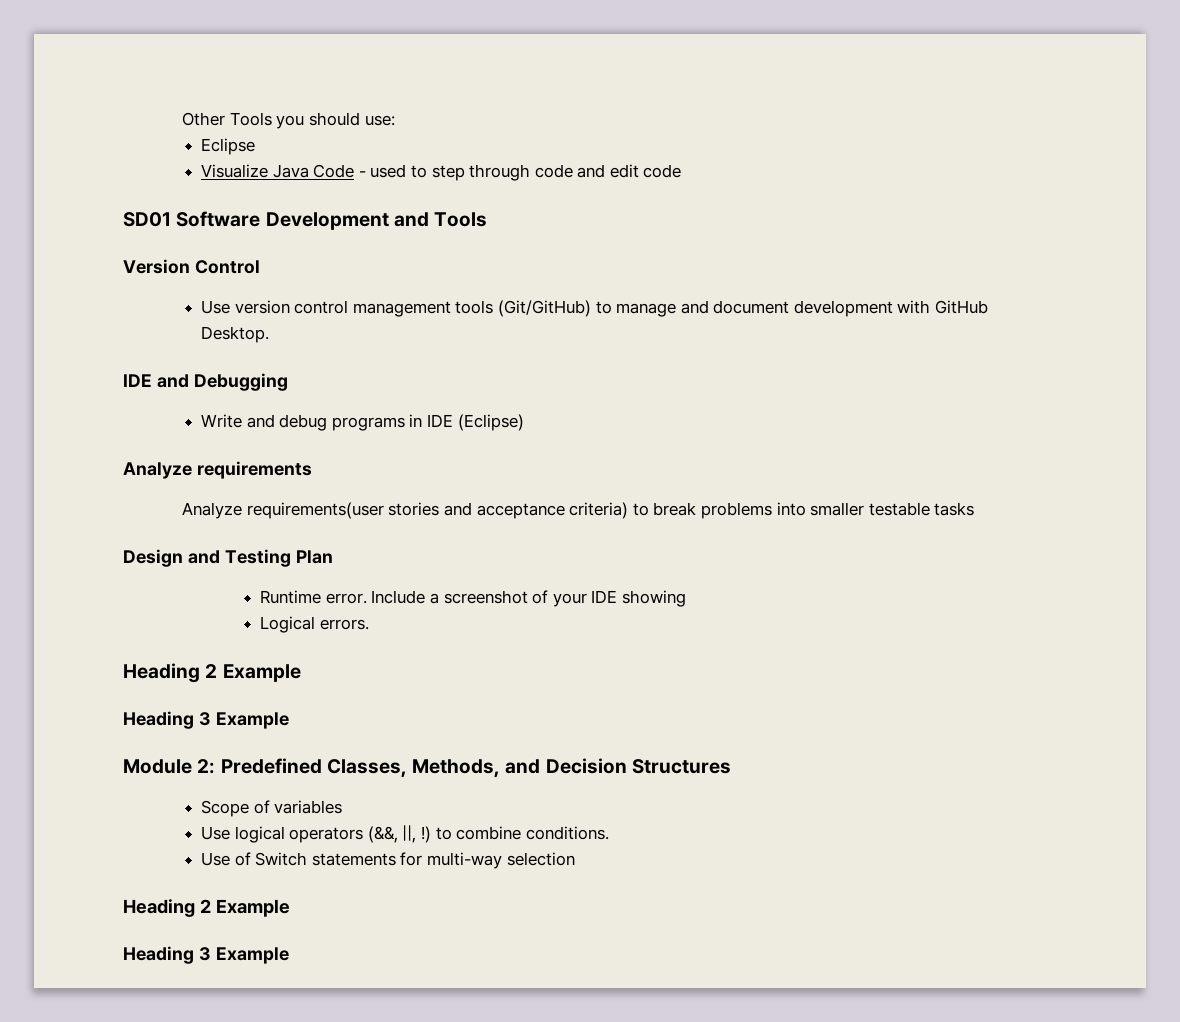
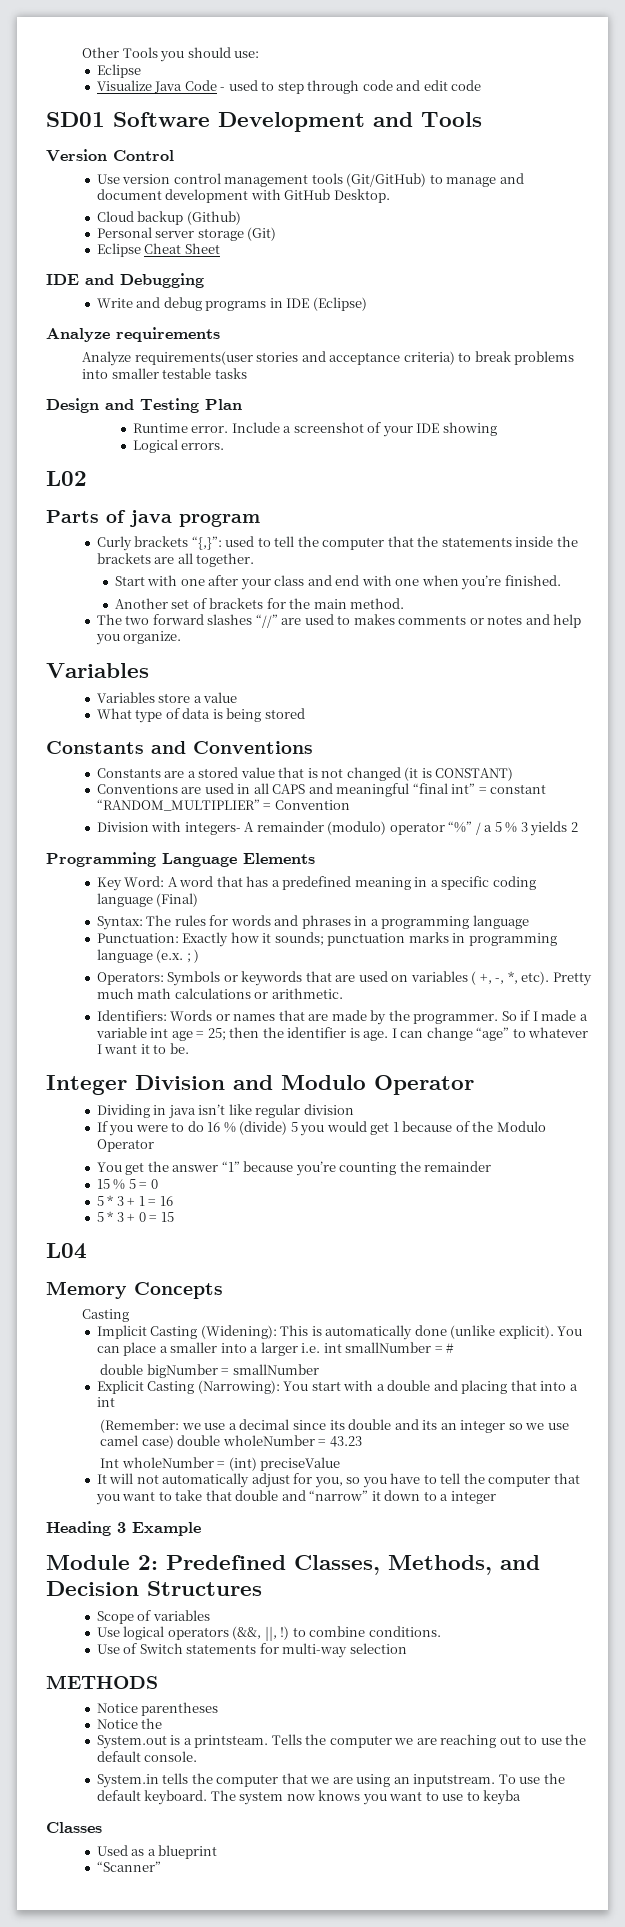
+ Cloud backup (Github)
+ Personal server storage (Git)
+ Eclipse Cheat Sheet
  Logical errors.
- Heading 2 Example
+ L02
+ Parts of java program
+ Curly brackets “{,}”: used to tell the computer that the statements inside the brackets are all together.
+ Start with one after your class and end with one when you’re finished.
+ Another set of brackets for the main method.
+ The two forward slashes “//” are used to makes comments or notes and help you organize.
+ Variables
+ Variables store a value
+ What type of data is being stored
+ Constants and Conventions
+ Constants are a stored value that is not changed (it is CONSTANT)
+ Conventions are used in all CAPS and meaningful “final int” = constant “RANDOM_MULTIPLIER” = Convention
+ Division with integers- A remainder (modulo) operator “%” / a 5 % 3 yields 2
+ Programming Language Elements
+ Key Word: A word that has a predefined meaning in a specific coding language (Final)
+ Syntax: The rules for words and phrases in a programming language
+ Punctuation: Exactly how it sounds; punctuation marks in programming language (e.x. ; )
+ Operators: Symbols or keywords that are used on variables ( +, -, *, etc). Pretty much math calculations or arithmetic.
+ Identifiers: Words or names that are made by the programmer. So if I made a variable int age = 25; then the identifier is age. I can change “age” to whatever I want it to be.
+ Integer Division and Modulo Operator
+ Dividing in java isn’t like regular division
+ If you were to do 16 % (divide) 5 you would get 1 because of the Modulo Operator
+ You get the answer “1” because you’re counting the remainder
+ 15 % 5 = 0
+ 5 * 3 + 1 = 16
+ 5 * 3 + 0 = 15
+ L04
+ Memory Concepts
+ Casting
+ Implicit Casting (Widening): This is automatically done (unlike explicit). You can place a smaller into a larger i.e. int smallNumber = #
+ double bigNumber = smallNumber
+ Explicit Casting (Narrowing): You start with a double and placing that into a int
+ (Remember: we use a decimal since its double and its an integer so we use camel case) double wholeNumber = 43.23
+ Int wholeNumber = (int) preciseValue
+ It will not automatically adjust for you, so you have to tell the computer that you want to take that double and “narrow” it down to a integer
  Use of Switch statements for multi-way selection
- Heading 2 Example
- Heading 3 Example
+ METHODS
+ Notice parentheses
+ Notice the
+ System.out is a printsteam. Tells the computer we are reaching out to use the default console.
+ System.in tells the computer that we are using an inputstream. To use the default keyboard. The system now knows you want to use to keyba
+ Classes
+ Used as a blueprint
+ “Scanner”

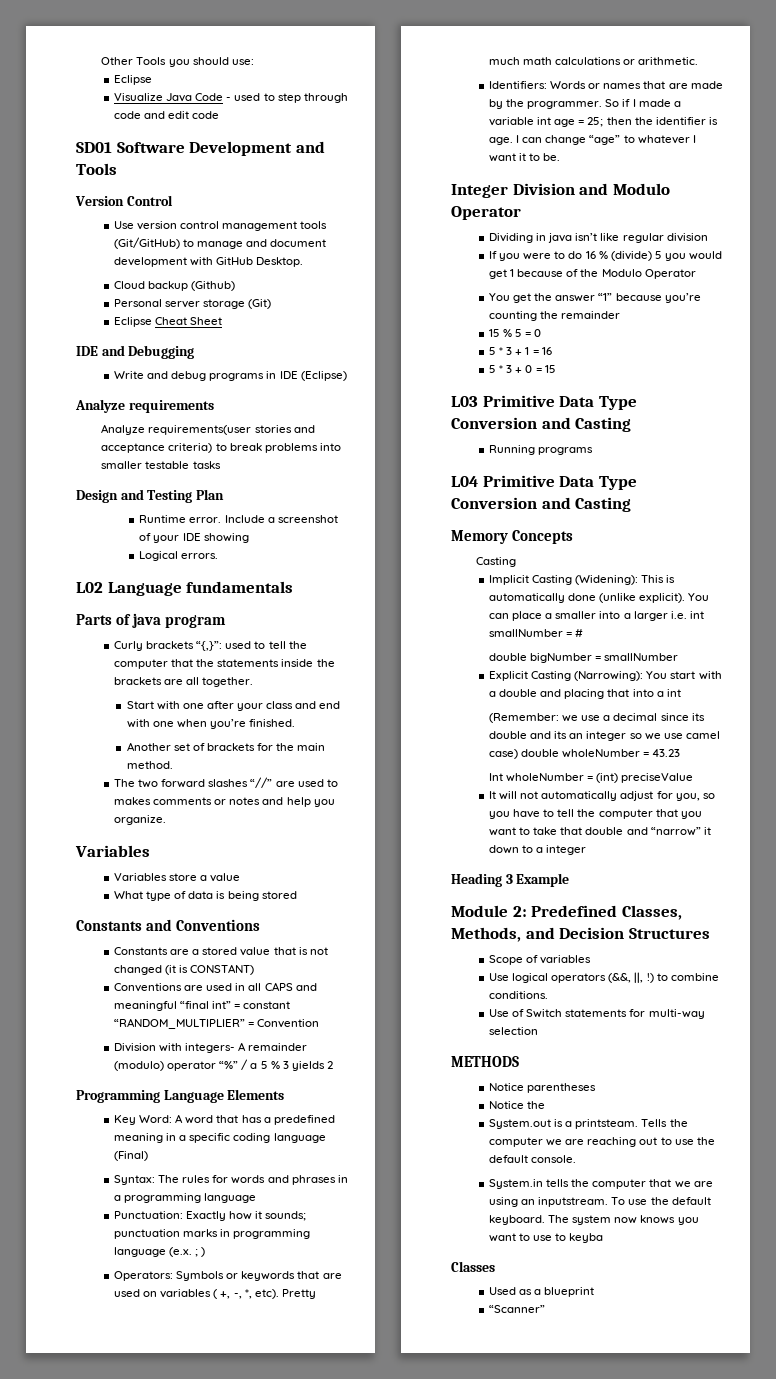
- L02
+ L02 Language fundamentals
- L04
+ L03 Primitive Data Type Conversion and Casting
+ Running programs
+ L04 Primitive Data Type Conversion and Casting

